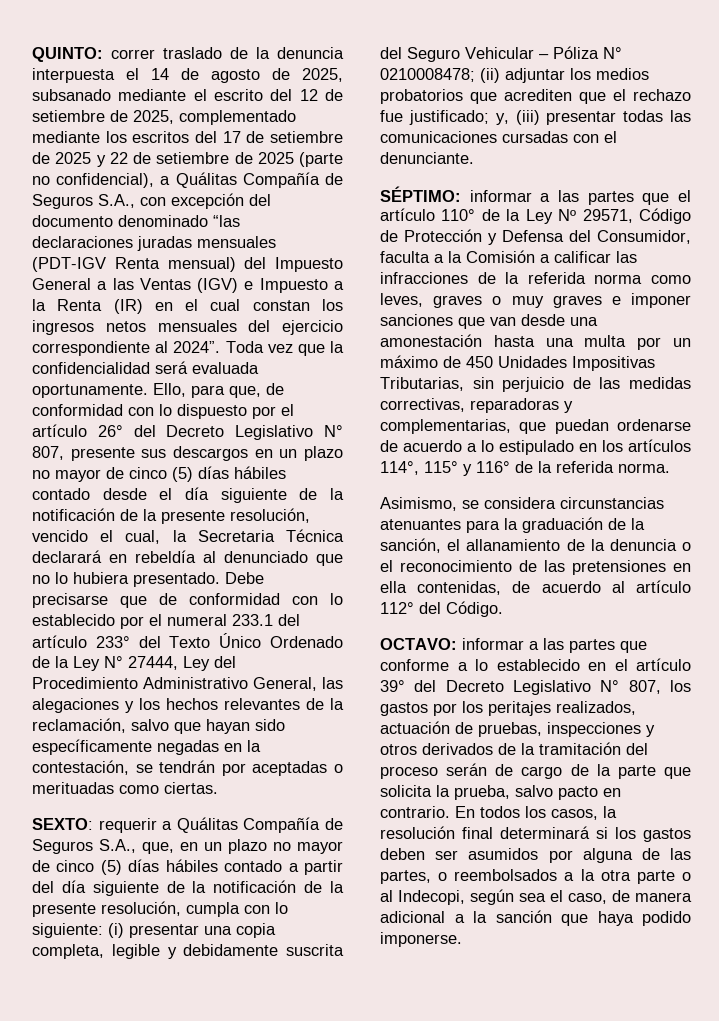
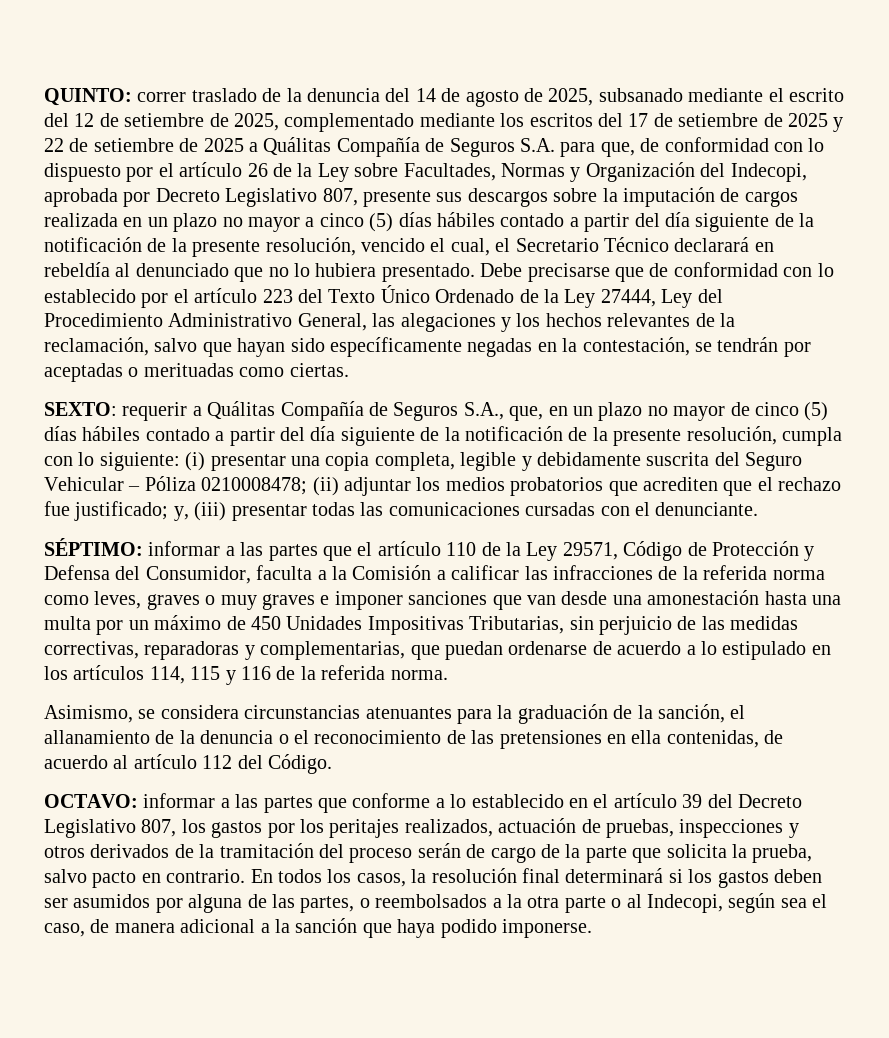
- correr traslado de la denuncia interpuesta el 14 de agosto de 2025, subsanado mediante el escrito del 12 de setiembre de 2025, complementado mediante los escritos del 17 de setiembre de 2025 y 22 de setiembre de 2025 (parte no confidencial), a Quálitas Compañía de Seguros S.A., con excepción del documento denominado “las declaraciones juradas mensuales (PDT-IGV Renta mensual) del Impuesto General a las Ventas (IGV) e Impuesto a la Renta (IR) en el cual constan los ingresos netos mensuales del ejercicio correspondiente al 2024”. Toda vez que la confidencialidad será evaluada oportunamente. Ello, para que, de conformidad con lo dispuesto por el artículo 26° del Decreto Legislativo N° 807, presente sus descargos en un plazo no mayor de cinco (5) días hábiles contado desde el día siguiente de la notificación de la presente resolución, vencido el cual, la Secretaria Técnica declarará en rebeldía al denunciado que no lo hubiera presentado.
+ correr traslado de la denuncia del 14 de agosto de 2025, subsanado mediante el escrito del 12 de setiembre de 2025, complementado mediante los escritos del 17 de setiembre de 2025 y 22 de setiembre de 2025 a Quálitas Compañía de Seguros S.A. para que, de conformidad con lo dispuesto por el artículo 26 de la Ley sobre Facultades, Normas y Organización del Indecopi, aprobada por Decreto Legislativo 807, presente sus descargos sobre la imputación de cargos realizada en un plazo no mayor a cinco (5) días hábiles contado a partir del día siguiente de la notificación de la presente resolución, vencido el cual, el Secretario Técnico declarará en rebeldía al denunciado que no lo hubiera presentado.
- Debe precisarse que de conformidad con lo establecido por el numeral 233.1 del artículo 233° del Texto Único Ordenado de la Ley N° 27444, Ley del Procedimiento Administrativo General, las alegaciones y los hechos relevantes de la reclamación, salvo que hayan sido específicamente negadas en la contestación, se tendrán por aceptadas o merituadas como ciertas.
+ Debe precisarse que de conformidad con lo establecido por el artículo 223 del Texto Único Ordenado de la Ley 27444, Ley del Procedimiento Administrativo General, las alegaciones y los hechos relevantes de la reclamación, salvo que hayan sido específicamente negadas en la contestación, se tendrán por aceptadas o merituadas como ciertas.
- (i) presentar una copia completa, legible y debidamente suscrita del Seguro Vehicular – Póliza N° 0210008478;
+ (i) presentar una copia completa, legible y debidamente suscrita del Seguro Vehicular – Póliza 0210008478;
- informar a las partes que el artículo 110° de la Ley Nº 29571, Código de Protección y Defensa del Consumidor, faculta a la Comisión a calificar las infracciones de la referida norma como leves, graves o muy graves e imponer sanciones que van desde una amonestación hasta una multa por un máximo de 450 Unidades Impositivas Tributarias, sin perjuicio de las medidas correctivas, reparadoras y complementarias, que puedan ordenarse de acuerdo a lo estipulado en los artículos 114°, 115° y 116° de la referida norma.
+ informar a las partes que el artículo 110 de la Ley 29571, Código de Protección y Defensa del Consumidor, faculta a la Comisión a calificar las infracciones de la referida norma como leves, graves o muy graves e imponer sanciones que van desde una amonestación hasta una multa por un máximo de 450 Unidades Impositivas Tributarias, sin perjuicio de las medidas correctivas, reparadoras y complementarias, que puedan ordenarse de acuerdo a lo estipulado en los artículos 114, 115 y 116 de la referida norma.
- Asimismo, se considera circunstancias atenuantes para la graduación de la sanción, el allanamiento de la denuncia o el reconocimiento de las pretensiones en ella contenidas, de acuerdo al artículo 112° del Código.
+ Asimismo, se considera circunstancias atenuantes para la graduación de la sanción, el allanamiento de la denuncia o el reconocimiento de las pretensiones en ella contenidas, de acuerdo al artículo 112 del Código.
- OCTAVO: informar a las partes que conforme a lo establecido en el artículo 39° del Decreto Legislativo N° 807, los gastos por los peritajes realizados, actuación de pruebas, inspecciones y otros derivados de la tramitación del proceso serán de cargo de la parte que solicita la prueba, salvo pacto en contrario.
+ OCTAVO: informar a las partes que conforme a lo establecido en el artículo 39 del Decreto Legislativo 807, los gastos por los peritajes realizados, actuación de pruebas, inspecciones y otros derivados de la tramitación del proceso serán de cargo de la parte que solicita la prueba, salvo pacto en contrario.

